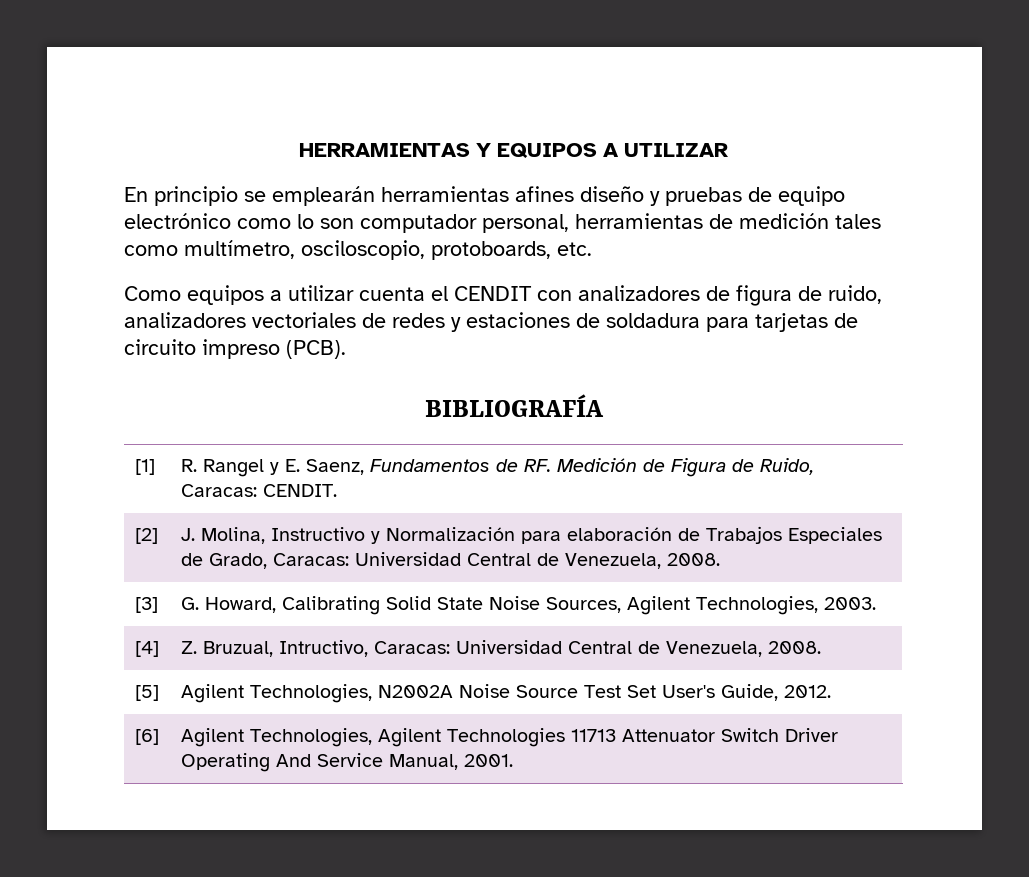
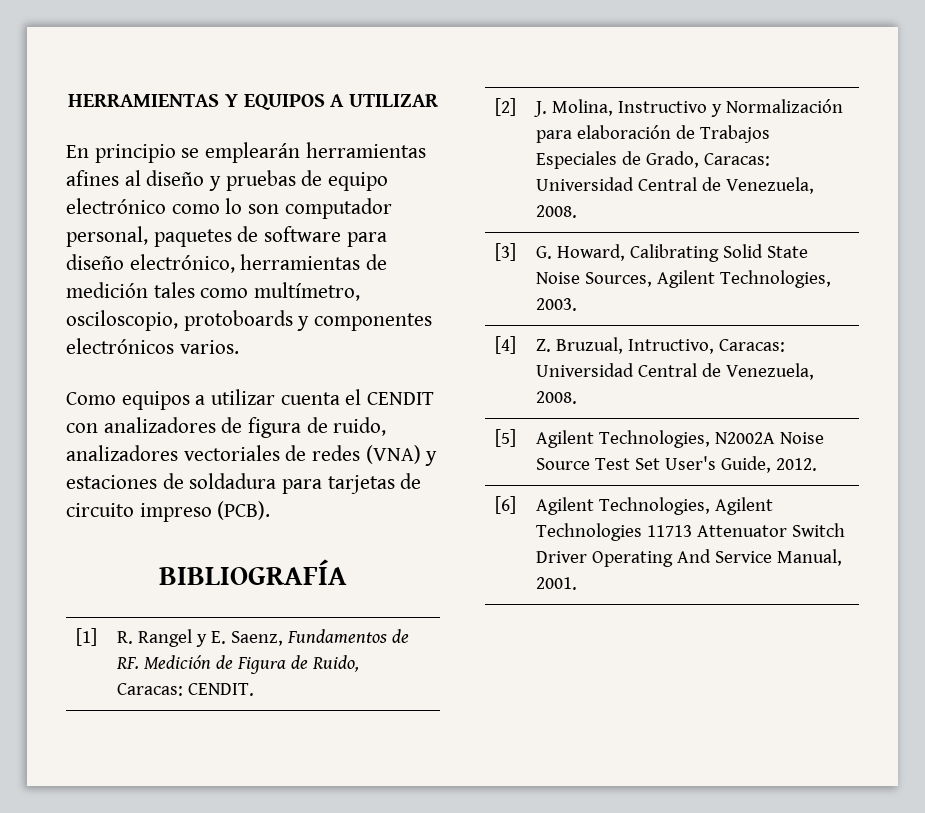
- En principio se emplearán herramientas afines diseño y pruebas de equipo electrónico como lo son computador personal, herramientas de medición tales como multímetro, osciloscopio, protoboards, etc.
+ En principio se emplearán herramientas afines al diseño y pruebas de equipo electrónico como lo son computador personal, paquetes de software para diseño electrónico, herramientas de medición tales como multímetro, osciloscopio, protoboards y componentes electrónicos varios.
- Como equipos a utilizar cuenta el CENDIT con analizadores de figura de ruido, analizadores vectoriales de redes y estaciones de soldadura para tarjetas de circuito impreso (PCB).
+ Como equipos a utilizar cuenta el CENDIT con analizadores de figura de ruido, analizadores vectoriales de redes (VNA) y estaciones de soldadura para tarjetas de circuito impreso (PCB).

